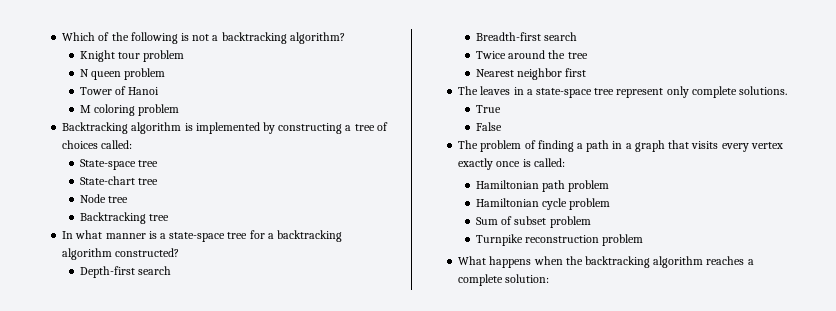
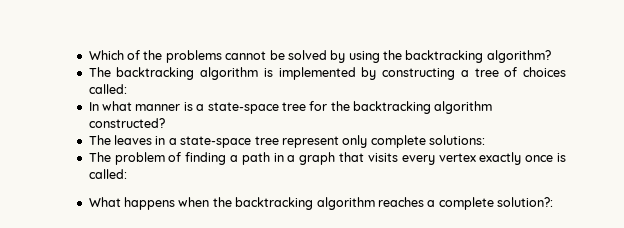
- Which of the following is not a backtracking algorithm?
- Knight tour problem
- N queen problem
- Tower of Hanoi
- M coloring problem
- Backtracking algorithm is implemented by constructing a tree of choices called:
+ Which of the problems cannot be solved by using the backtracking algorithm?
+ The backtracking algorithm is implemented by constructing a tree of choices called:
- State-space tree
- State-chart tree
- Node tree
- Backtracking tree
- In what manner is a state-space tree for a backtracking algorithm constructed?
+ In what manner is a state-space tree for the backtracking algorithm constructed?
- Depth-first search
- Breadth-first search
- Twice around the tree
- Nearest neighbor first
- The leaves in a state-space tree represent only complete solutions.
- True
- False
+ The leaves in a state-space tree represent only complete solutions:
- Hamiltonian path problem
- Hamiltonian cycle problem
- Sum of subset problem
- Turnpike reconstruction problem
- What happens when the backtracking algorithm reaches a complete solution:
+ What happens when the backtracking algorithm reaches a complete solution?:

